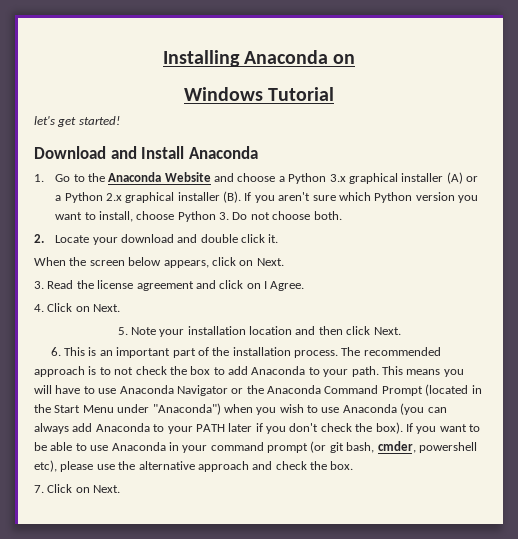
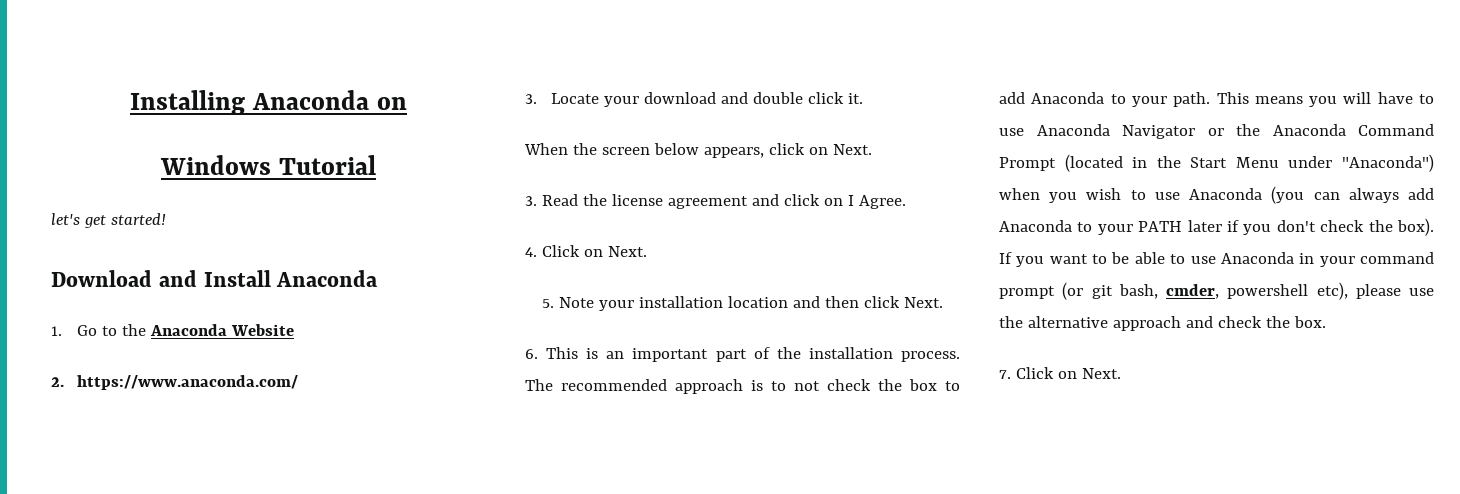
- 1. Go to the Anaconda Website and choose a Python 3.x graphical installer (A) or a Python 2.x graphical installer (B). If you aren't sure which Python version you want to install, choose Python 3. Do not choose both.
+ 1. Go to the Anaconda Website
- 2. Locate your download and double click it.
+ 2. https://www.anaconda.com/
+ 3. Locate your download and double click it.

